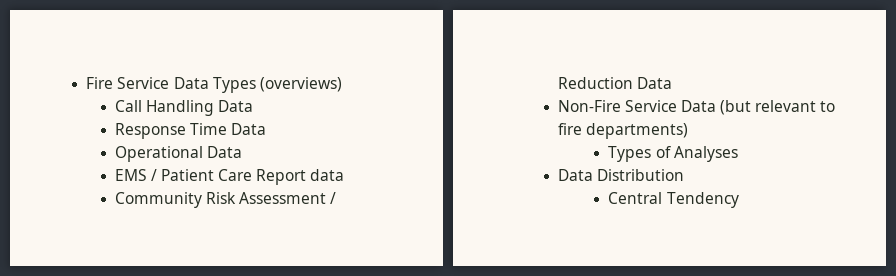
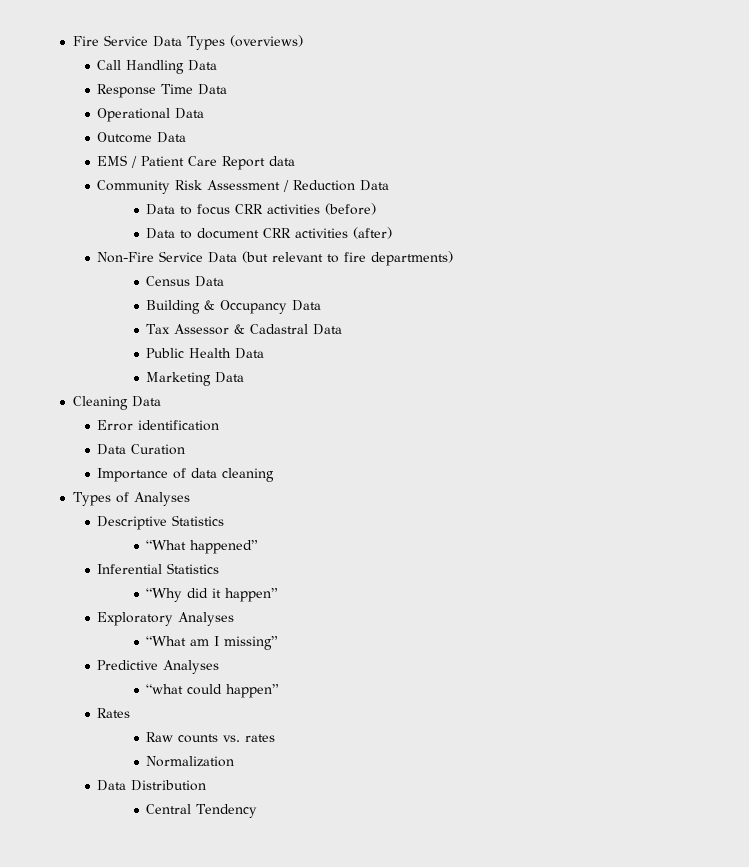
+ Outcome Data
+ Data to focus CRR activities (before)
+ Data to document CRR activities (after)
+ Census Data
+ Building & Occupancy Data
+ Tax Assessor & Cadastral Data
+ Public Health Data
+ Marketing Data
+ Cleaning Data
+ Error identification
+ Data Curation
+ Importance of data cleaning
  Types of Analyses
+ Descriptive Statistics
+ “What happened”
+ Inferential Statistics
+ “Why did it happen”
+ Exploratory Analyses
+ “What am I missing”
+ Predictive Analyses
+ “what could happen”
+ Rates
+ Raw counts vs. rates
+ Normalization

